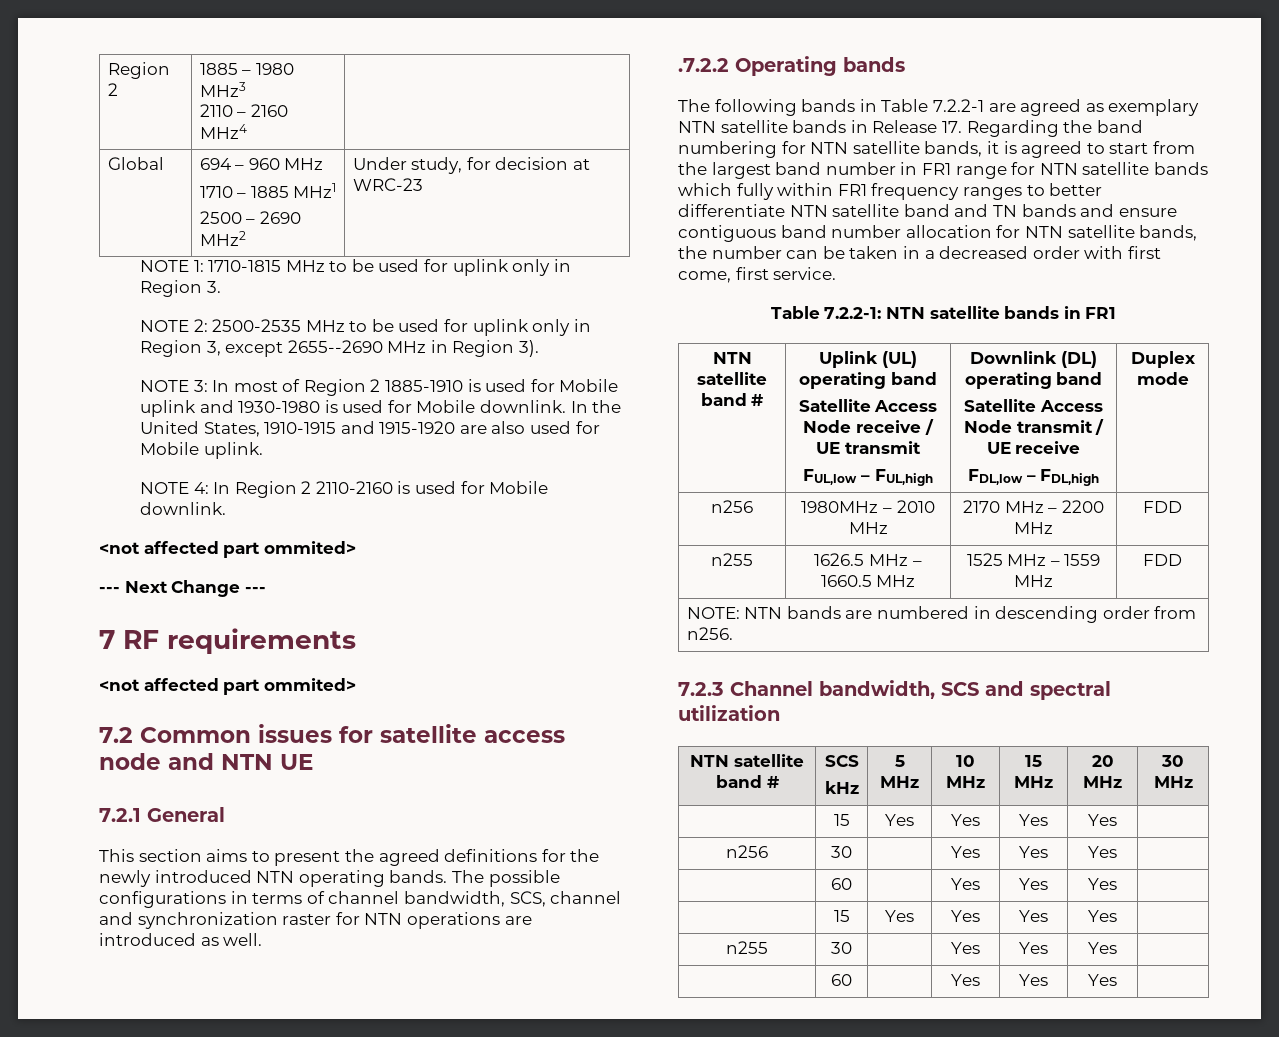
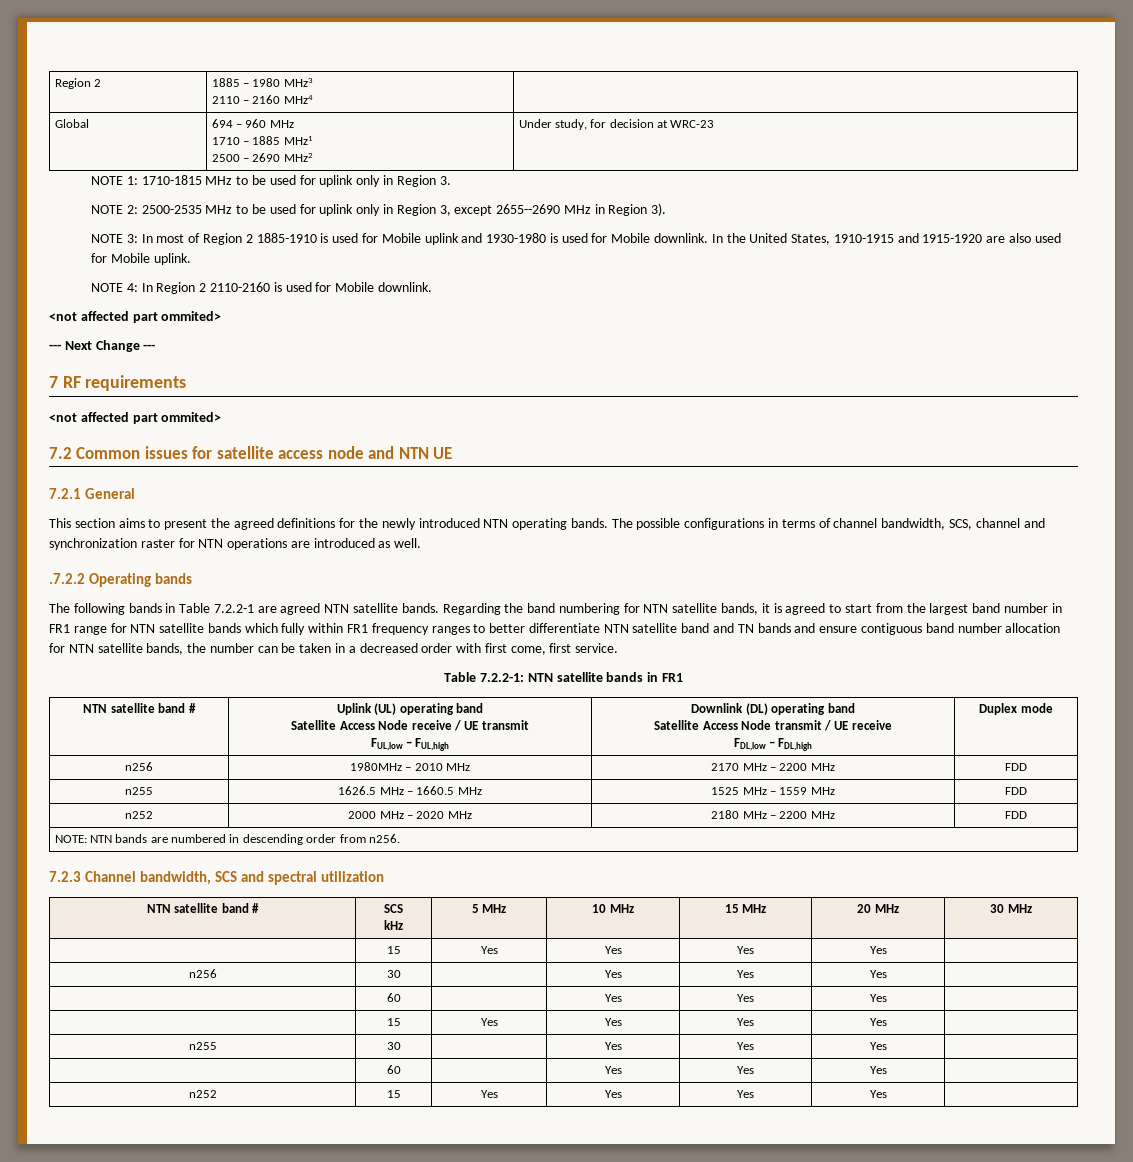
- The following bands in Table 7.2.2-1 are agreed as exemplary NTN satellite bands in Release 17. Regarding the band numbering for NTN satellite bands, it is agreed to start from the largest band number in FR1 range for NTN satellite bands which fully within FR1 frequency ranges to better differentiate NTN satellite band and TN bands and ensure contiguous band number allocation for NTN satellite bands, the number can be taken in a decreased order with first come, first service.
+ The following bands in Table 7.2.2-1 are agreed NTN satellite bands. Regarding the band numbering for NTN satellite bands, it is agreed to start from the largest band number in FR1 range for NTN satellite bands which fully within FR1 frequency ranges to better differentiate NTN satellite band and TN bands and ensure contiguous band number allocation for NTN satellite bands, the number can be taken in a decreased order with first come, first service.
+ n252 | 2000 MHz – 2020 MHz | 2180 MHz – 2200 MHz | FDD
+ n252 | 15 | Yes | Yes | Yes | Yes |

